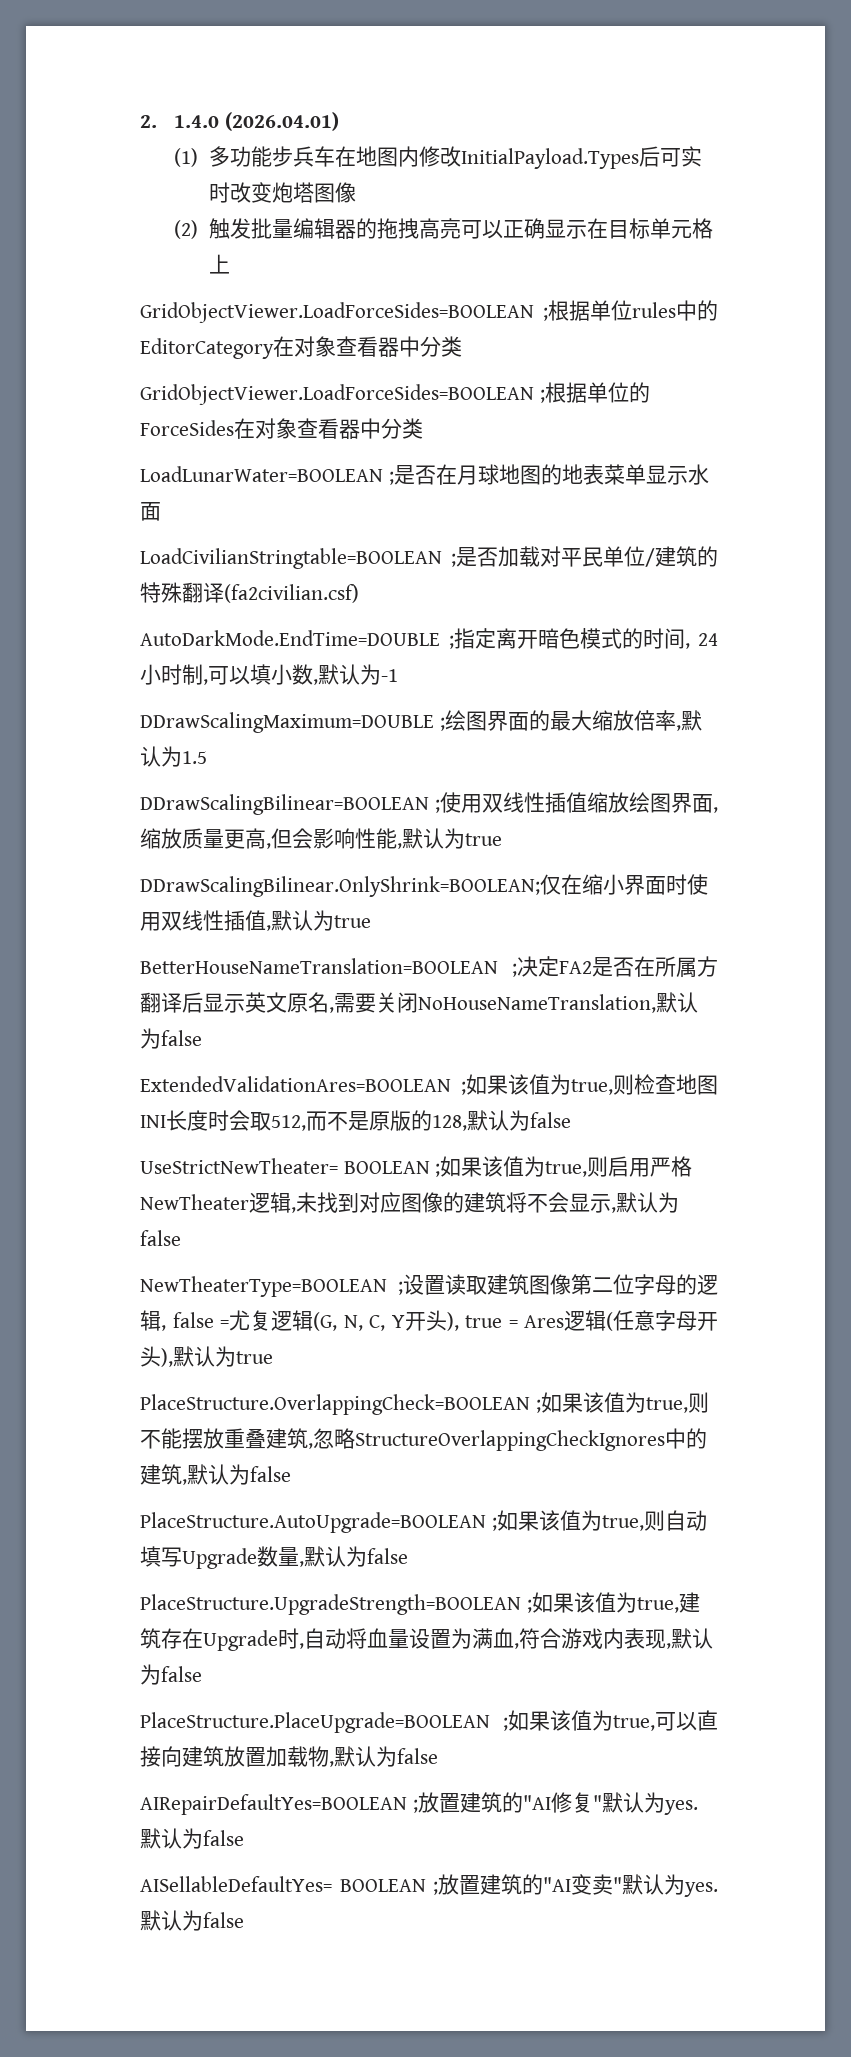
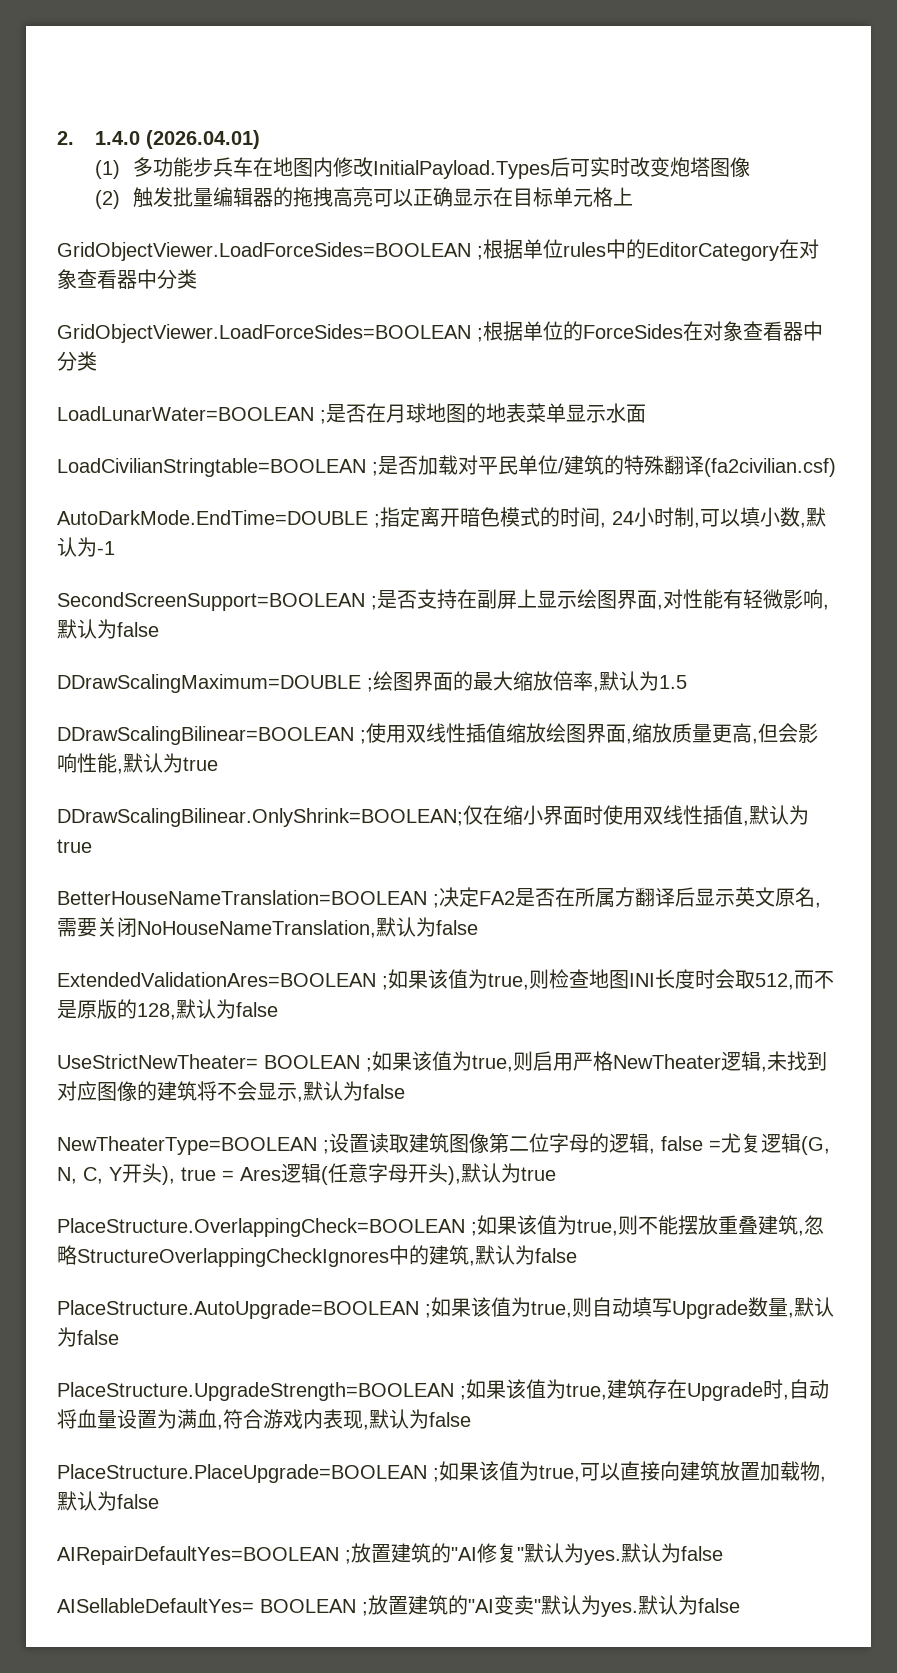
+ SecondScreenSupport=BOOLEAN ;是否支持在副屏上显示绘图界面,对性能有轻微影响,默认为false

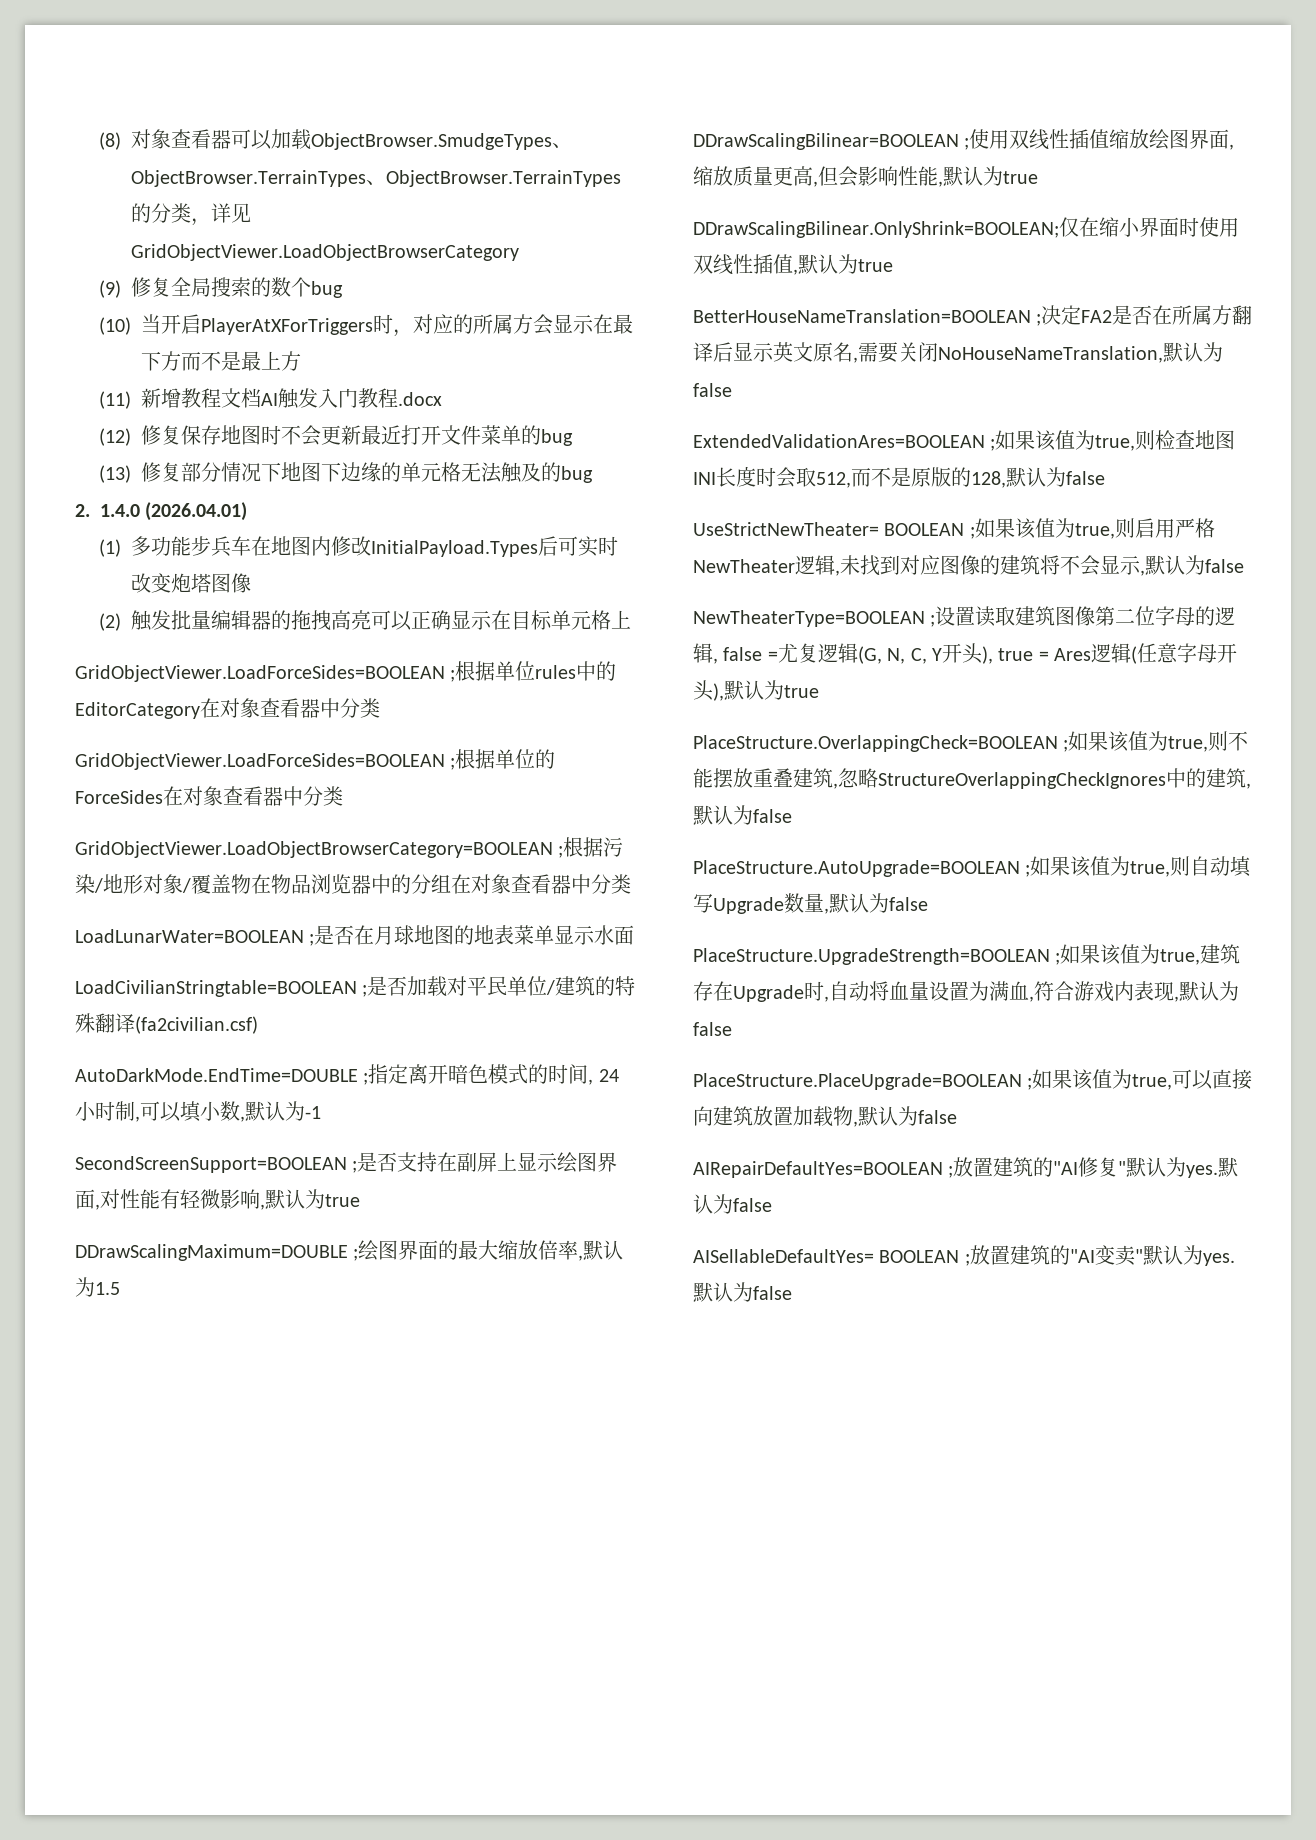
+ (8)对象查看器可以加载ObjectBrowser.SmudgeTypes、ObjectBrowser.TerrainTypes、ObjectBrowser.TerrainTypes的分类，详见GridObjectViewer.LoadObjectBrowserCategory
+ (9)修复全局搜索的数个bug
+ (10)当开启PlayerAtXForTriggers时，对应的所属方会显示在最下方而不是最上方
+ (11)新增教程文档AI触发入门教程.docx
+ (12)修复保存地图时不会更新最近打开文件菜单的bug
+ (13)修复部分情况下地图下边缘的单元格无法触及的bug
+ GridObjectViewer.LoadObjectBrowserCategory=BOOLEAN ;根据污染/地形对象/覆盖物在物品浏览器中的分组在对象查看器中分类
- SecondScreenSupport=BOOLEAN ;是否支持在副屏上显示绘图界面,对性能有轻微影响,默认为false
+ SecondScreenSupport=BOOLEAN ;是否支持在副屏上显示绘图界面,对性能有轻微影响,默认为true

